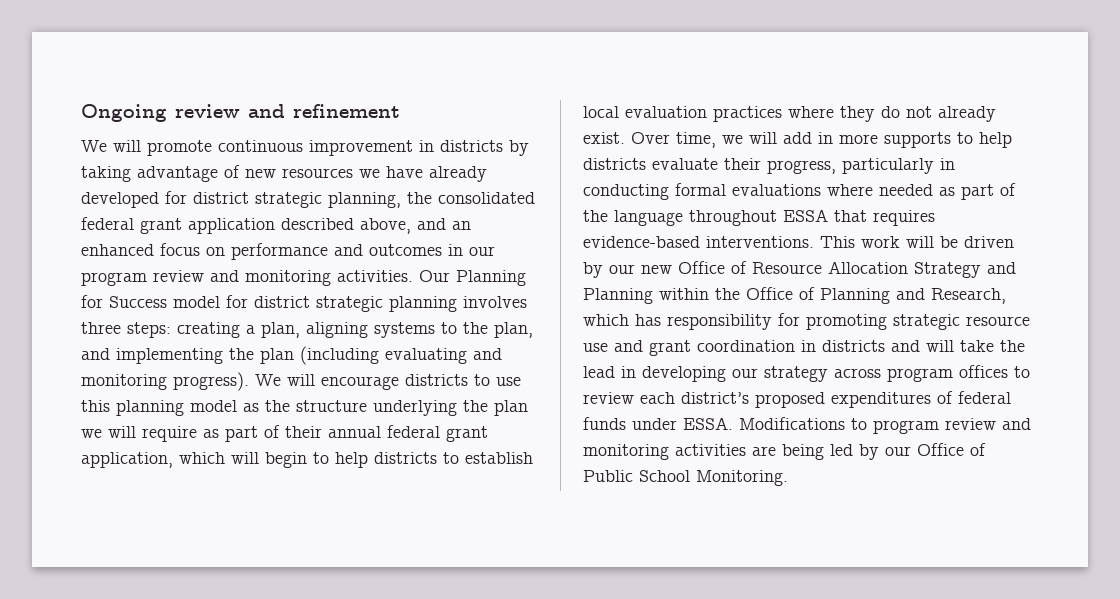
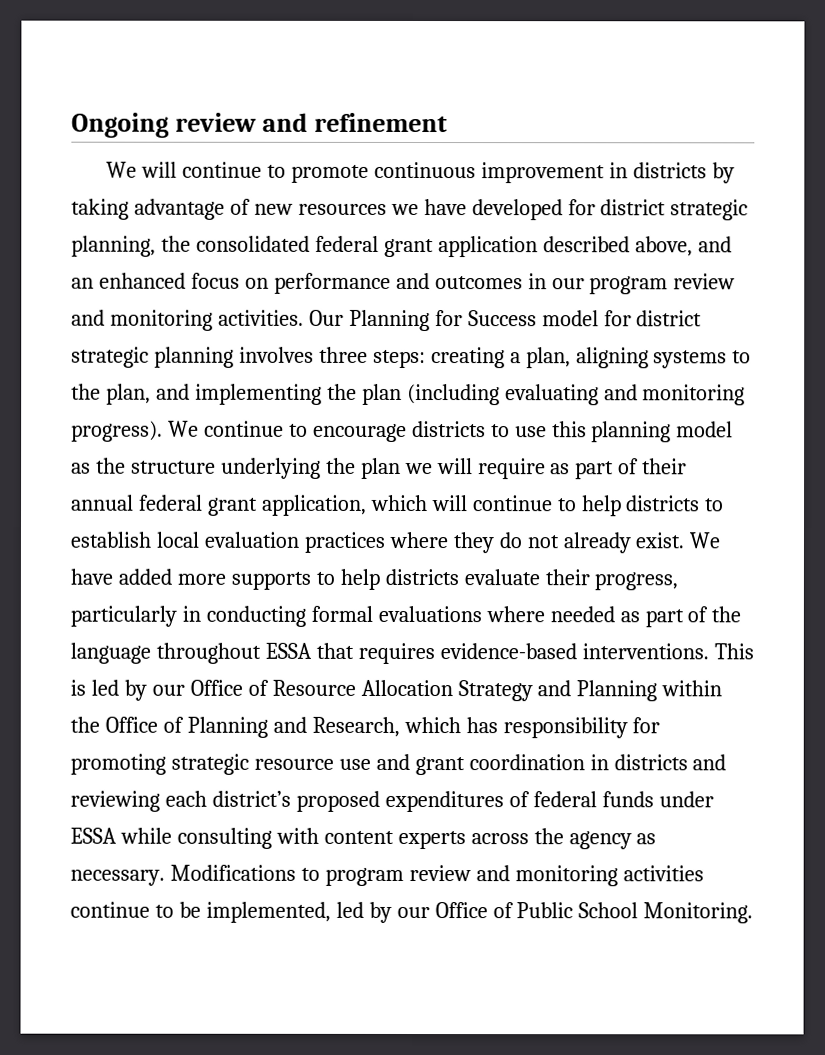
- We will promote continuous improvement in districts by taking advantage of new resources we have already developed for district strategic planning, the consolidated federal grant application described above, and an enhanced focus on performance and outcomes in our program review and monitoring activities.
+ We will continue to promote continuous improvement in districts by taking advantage of new resources we have developed for district strategic planning, the consolidated federal grant application described above, and an enhanced focus on performance and outcomes in our program review and monitoring activities.
- We will encourage districts to use this planning model as the structure underlying the plan we will require as part of their annual federal grant application, which will begin to help districts to establish local evaluation practices where they do not already exist.
+ We continue to encourage districts to use this planning model as the structure underlying the plan we will require as part of their annual federal grant application, which will continue to help districts to establish local evaluation practices where they do not already exist.
- Over time, we will add in more supports to help districts evaluate their progress, particularly in conducting formal evaluations where needed as part of the language throughout ESSA that requires evidence-based interventions.
+ We have added more supports to help districts evaluate their progress, particularly in conducting formal evaluations where needed as part of the language throughout ESSA that requires evidence-based interventions.
- This work will be driven by our new Office of Resource Allocation Strategy and Planning within the Office of Planning and Research, which has responsibility for promoting strategic resource use and grant coordination in districts and will take the lead in developing our strategy across program offices to review each district’s proposed expenditures of federal funds under ESSA.
+ This is led by our Office of Resource Allocation Strategy and Planning within the Office of Planning and Research, which has responsibility for promoting strategic resource use and grant coordination in districts and reviewing each district’s proposed expenditures of federal funds under ESSA while consulting with content experts across the agency as necessary.
- Modifications to program review and monitoring activities are being led by our Office of Public School Monitoring.
+ Modifications to program review and monitoring activities continue to be implemented, led by our Office of Public School Monitoring.

